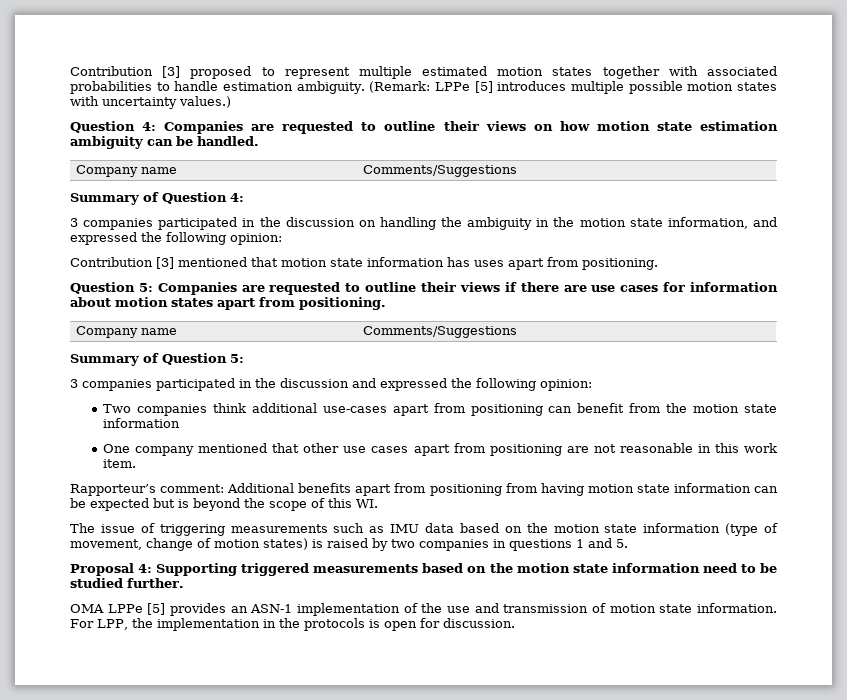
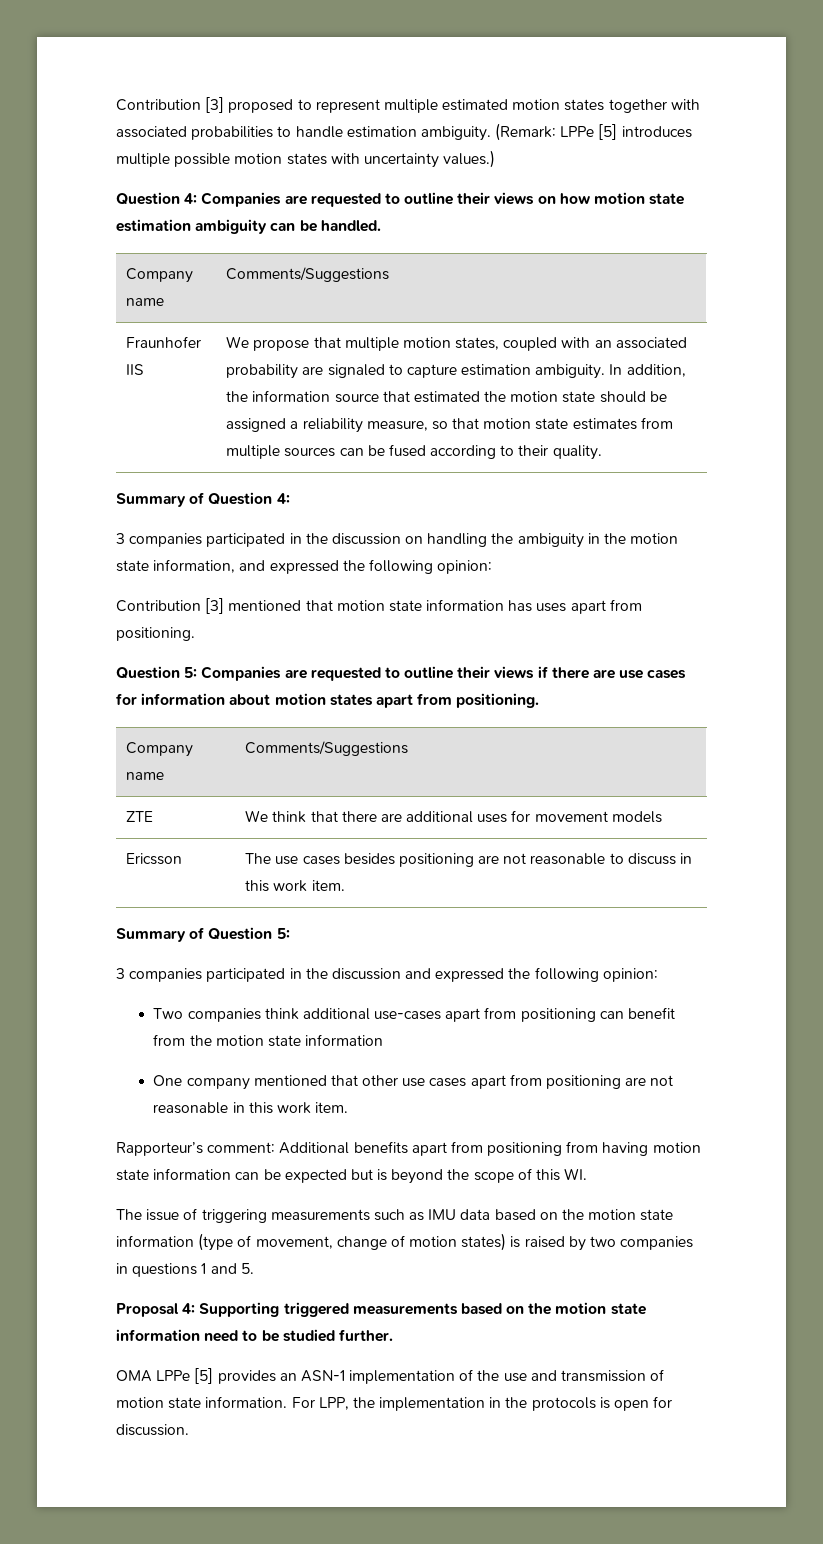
+ Fraunhofer IIS | We propose that multiple motion states, coupled with an associated probability are signaled to capture estimation ambiguity. In addition, the information source that estimated the motion state should be assigned a reliability measure, so that motion state estimates from multiple sources can be fused according to their quality.
+ ZTE | We think that there are additional uses for movement models
+ Ericsson | The use cases besides positioning are not reasonable to discuss in this work item.

